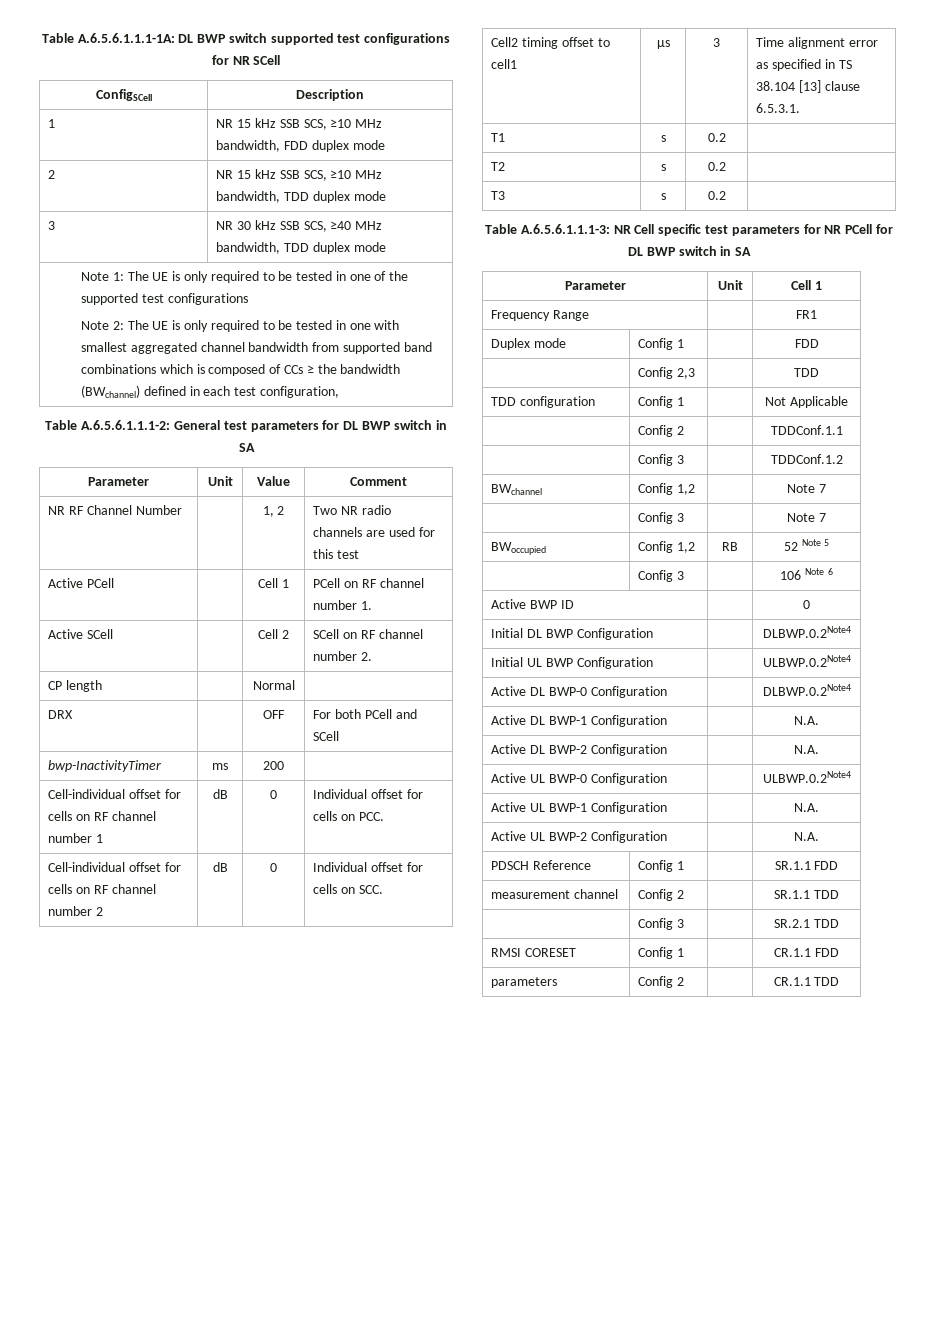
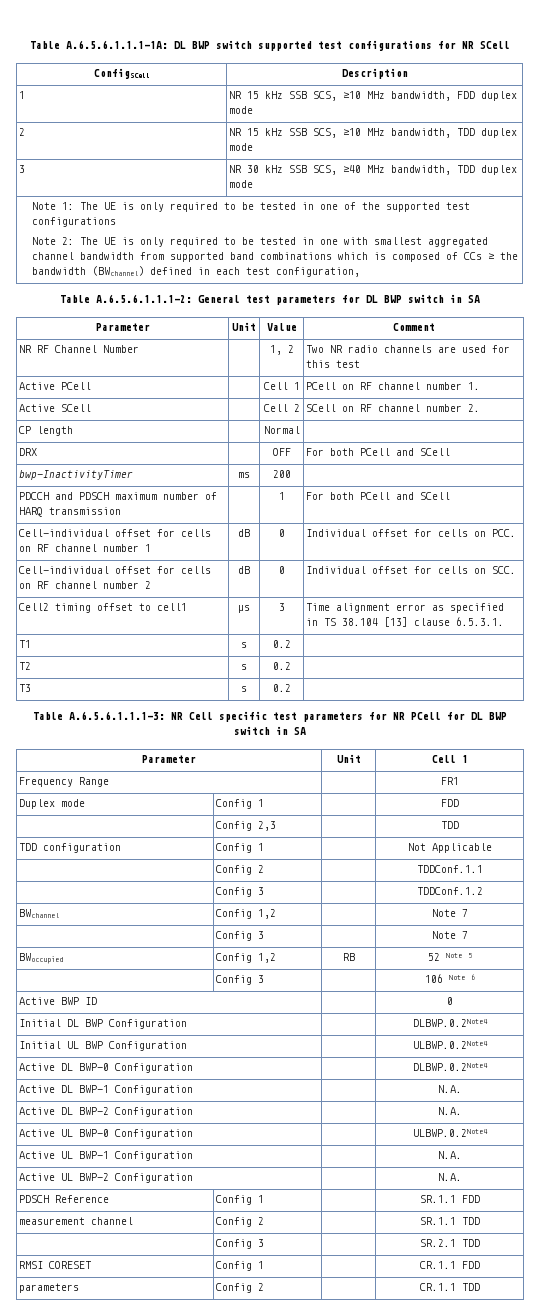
+ PDCCH and PDSCH maximum number of HARQ transmission | | 1 | For both PCell and SCell

